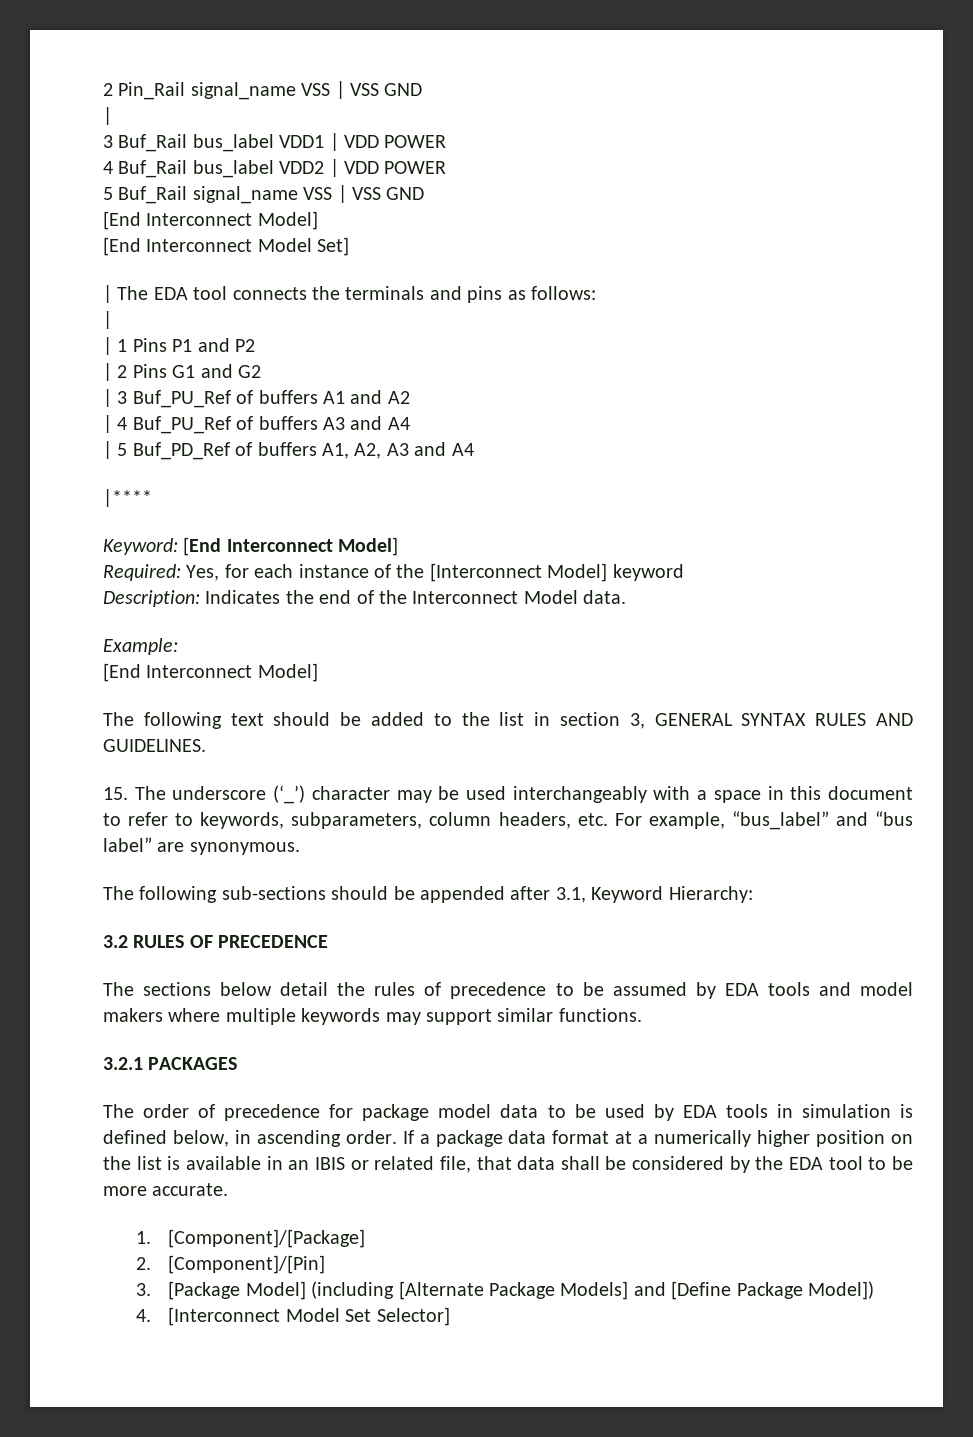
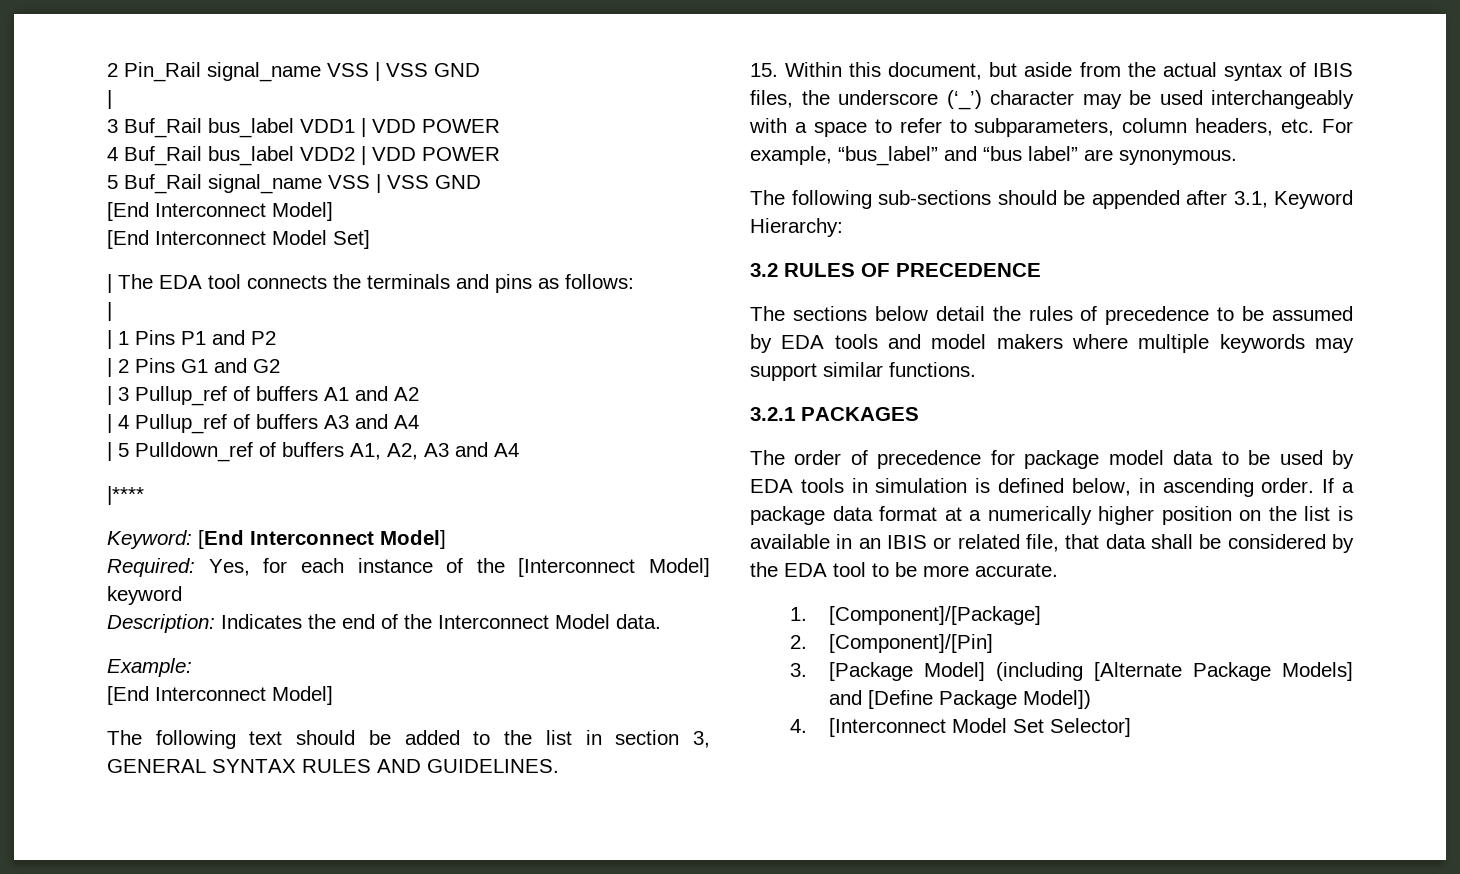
- | 3 Buf_PU_Ref of buffers A1 and A2
+ | 3 Pullup_ref of buffers A1 and A2
- | 4 Buf_PU_Ref of buffers A3 and A4
+ | 4 Pullup_ref of buffers A3 and A4
- | 5 Buf_PD_Ref of buffers A1, A2, A3 and A4
+ | 5 Pulldown_ref of buffers A1, A2, A3 and A4
- 15. The underscore (‘_’) character may be used interchangeably with a space in this document to refer to keywords, subparameters, column headers, etc. For example, “bus_label” and “bus label” are synonymous.
+ 15. Within this document, but aside from the actual syntax of IBIS files, the underscore (‘_’) character may be used interchangeably with a space to refer to subparameters, column headers, etc. For example, “bus_label” and “bus label” are synonymous.

